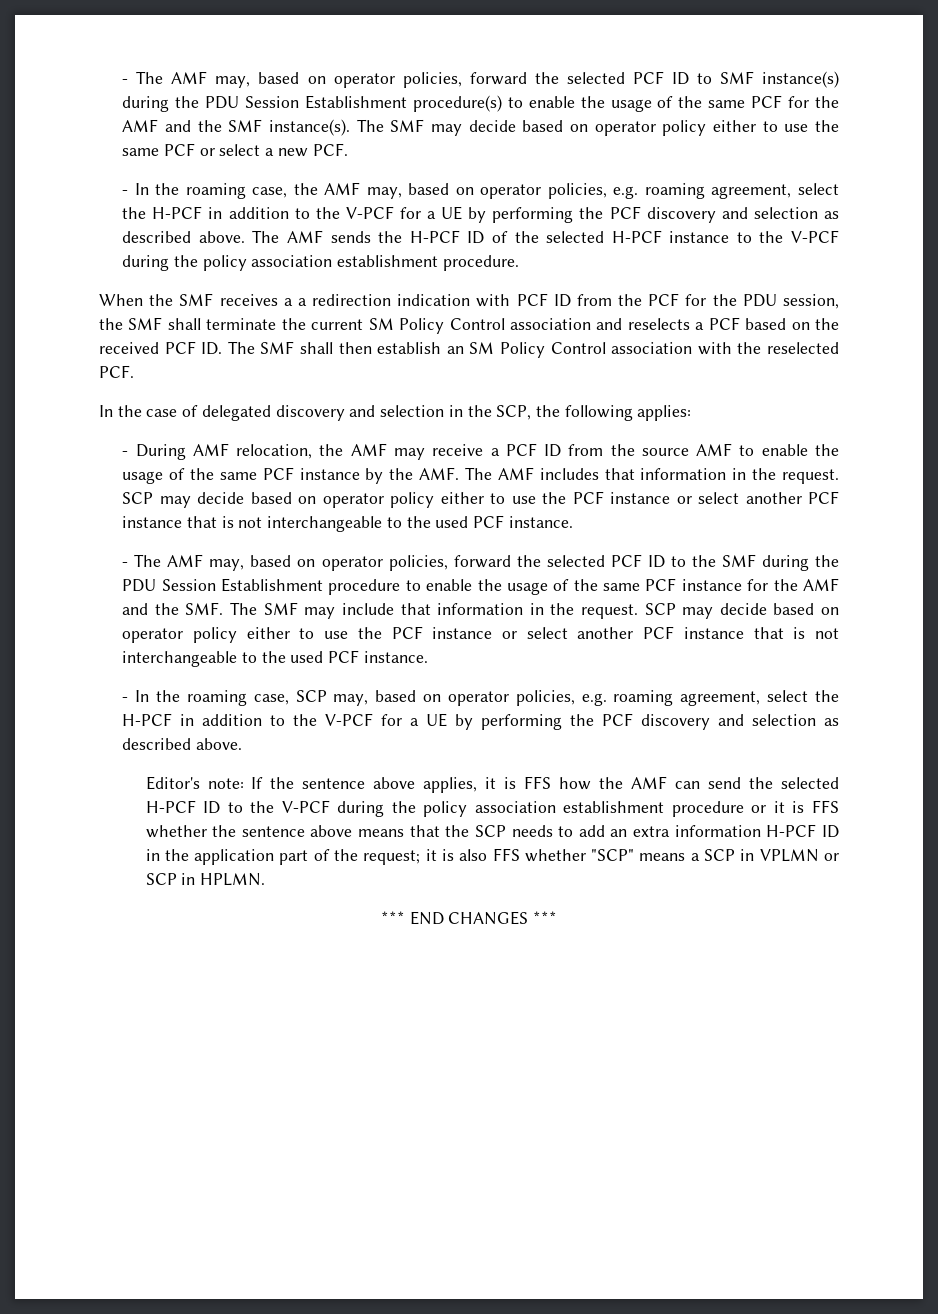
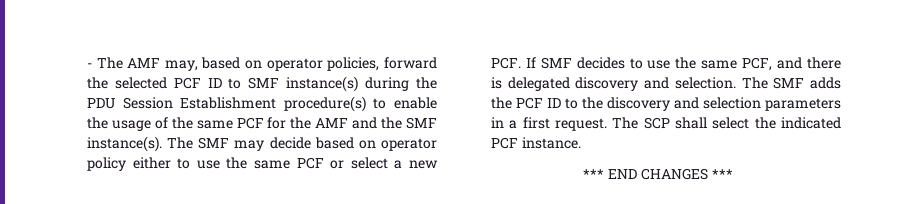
- The SMF may decide based on operator policy either to use the same PCF or select a new PCF.
- - In the roaming case, the AMF may, based on operator policies, e.g. roaming agreement, select the H-PCF in addition to the V-PCF for a UE by performing the PCF discovery and selection as described above. The AMF sends the H-PCF ID of the selected H-PCF instance to the V-PCF during the policy association establishment procedure.
- When the SMF receives a a redirection indication with PCF ID from the PCF for the PDU session, the SMF shall terminate the current SM Policy Control association and reselects a PCF based on the received PCF ID. The SMF shall then establish an SM Policy Control association with the reselected PCF.
- In the case of delegated discovery and selection in the SCP, the following applies:
- - During AMF relocation, the AMF may receive a PCF ID from the source AMF to enable the usage of the same PCF instance by the AMF. The AMF includes that information in the request. SCP may decide based on operator policy either to use the PCF instance or select another PCF instance that is not interchangeable to the used PCF instance.
- - The AMF may, based on operator policies, forward the selected PCF ID to the SMF during the PDU Session Establishment procedure to enable the usage of the same PCF instance for the AMF and the SMF. The SMF may include that information in the request. SCP may decide based on operator policy either to use the PCF instance or select another PCF instance that is not interchangeable to the used PCF instance.
- - In the roaming case, SCP may, based on operator policies, e.g. roaming agreement, select the H-PCF in addition to the V-PCF for a UE by performing the PCF discovery and selection as described above.
- Editor's note: If the sentence above applies, it is FFS how the AMF can send the selected H-PCF ID to the V-PCF during the policy association establishment procedure or it is FFS whether the sentence above means that the SCP needs to add an extra information H-PCF ID in the application part of the request; it is also FFS whether "SCP" means a SCP in VPLMN or SCP in HPLMN.
+ The SMF may decide based on operator policy either to use the same PCF or select a new PCF. If SMF decides to use the same PCF, and there is delegated discovery and selection. The SMF adds the PCF ID to the discovery and selection parameters in a first request. The SCP shall select the indicated PCF instance.

